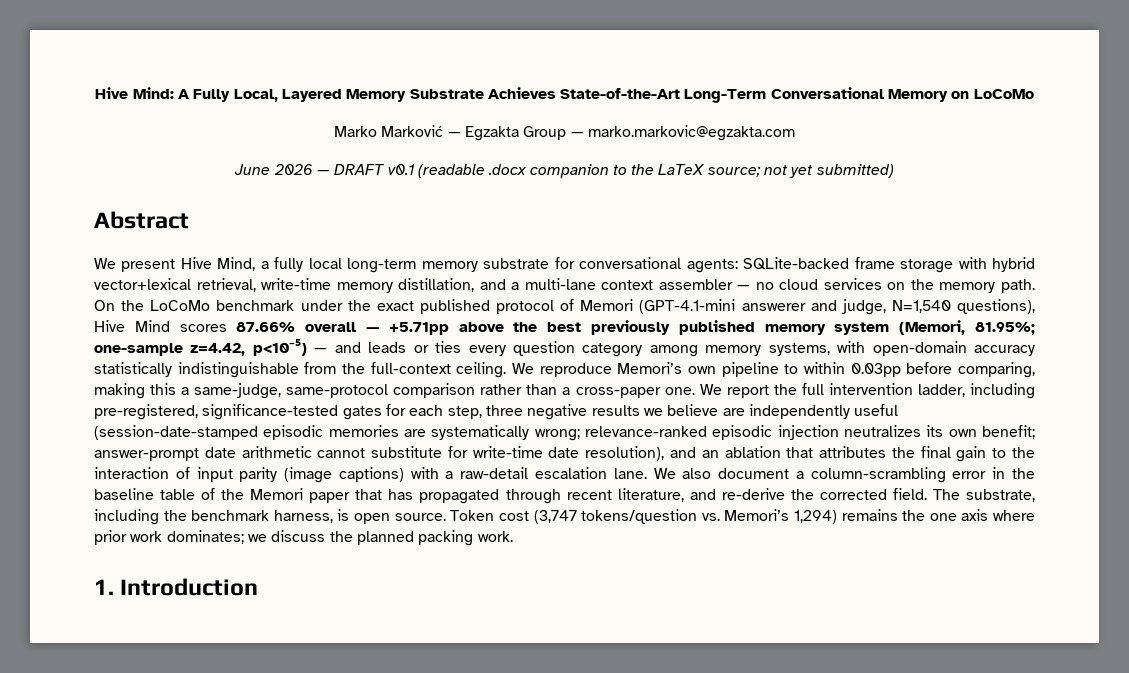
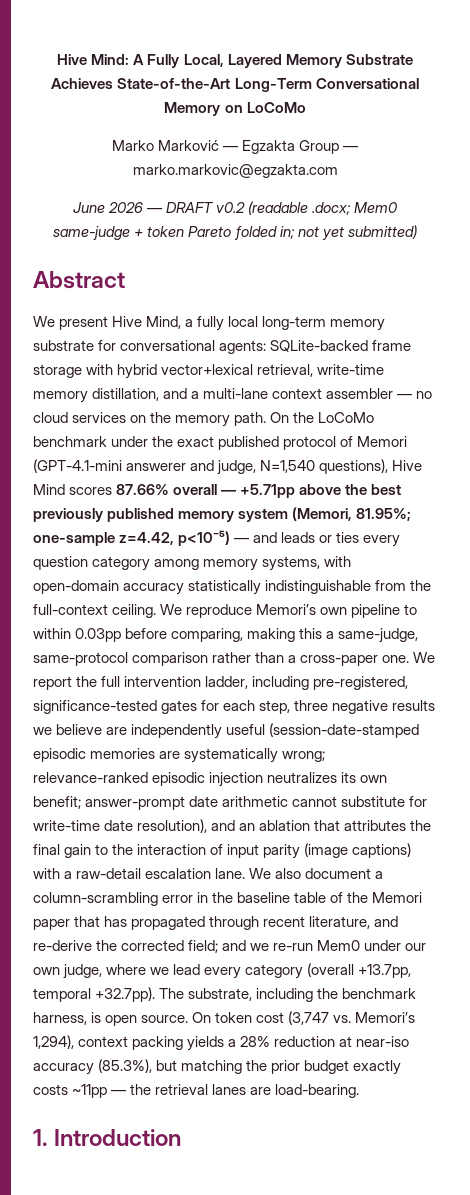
- June 2026 — DRAFT v0.1 (readable .docx companion to the LaTeX source; not yet submitted)
+ June 2026 — DRAFT v0.2 (readable .docx; Mem0 same-judge + token Pareto folded in; not yet submitted)
- We also document a column-scrambling error in the baseline table of the Memori paper that has propagated through recent literature, and re-derive the corrected field. The substrate, including the benchmark harness, is open source.
+ We also document a column-scrambling error in the baseline table of the Memori paper that has propagated through recent literature, and re-derive the corrected field; and we re-run Mem0 under our own judge, where we lead every category (overall +13.7pp, temporal +32.7pp). The substrate, including the benchmark harness, is open source.
- Token cost (3,747 tokens/question vs. Memori’s 1,294) remains the one axis where prior work dominates; we discuss the planned packing work.
+ On token cost (3,747 vs. Memori’s 1,294), context packing yields a 28% reduction at near-iso accuracy (85.3%), but matching the prior budget exactly costs ~11pp — the retrieval lanes are load-bearing.

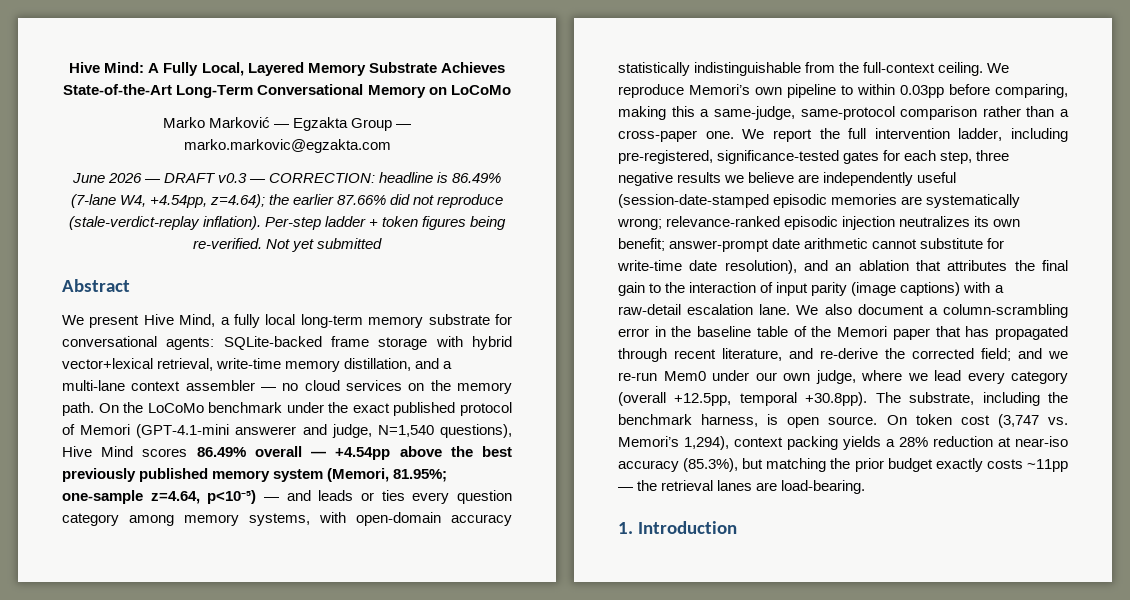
- June 2026 — DRAFT v0.2 (readable .docx; Mem0 same-judge + token Pareto folded in; not yet submitted)
+ June 2026 — DRAFT v0.3 — CORRECTION: headline is 86.49% (7-lane W4, +4.54pp, z=4.64); the earlier 87.66% did not reproduce (stale-verdict-replay inflation). Per-step ladder + token figures being re-verified. Not yet submitted
- On the LoCoMo benchmark under the exact published protocol of Memori (GPT-4.1-mini answerer and judge, N=1,540 questions), Hive Mind scores 87.66% overall — +5.71pp above the best previously published memory system (Memori, 81.95%; one-sample z=4.42, p<10⁻⁵) — and leads or ties every question category among memory systems, with open-domain accuracy statistically indistinguishable from the full-context ceiling.
+ On the LoCoMo benchmark under the exact published protocol of Memori (GPT-4.1-mini answerer and judge, N=1,540 questions), Hive Mind scores 86.49% overall — +4.54pp above the best previously published memory system (Memori, 81.95%; one-sample z=4.64, p<10⁻⁵) — and leads or ties every question category among memory systems, with open-domain accuracy statistically indistinguishable from the full-context ceiling.
- We also document a column-scrambling error in the baseline table of the Memori paper that has propagated through recent literature, and re-derive the corrected field; and we re-run Mem0 under our own judge, where we lead every category (overall +13.7pp, temporal +32.7pp). The substrate, including the benchmark harness, is open source.
+ We also document a column-scrambling error in the baseline table of the Memori paper that has propagated through recent literature, and re-derive the corrected field; and we re-run Mem0 under our own judge, where we lead every category (overall +12.5pp, temporal +30.8pp). The substrate, including the benchmark harness, is open source.

